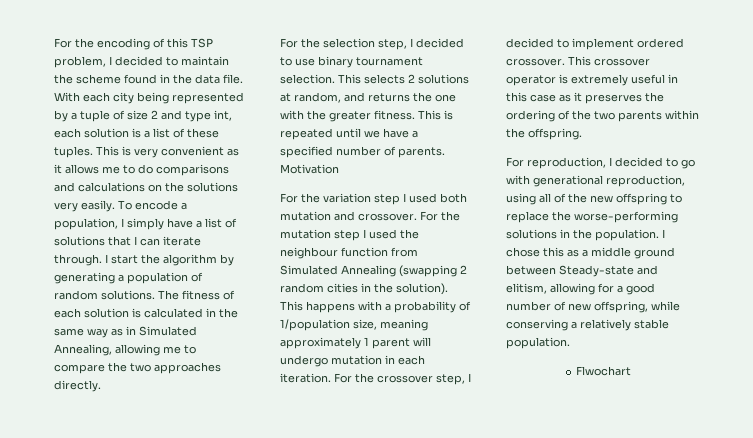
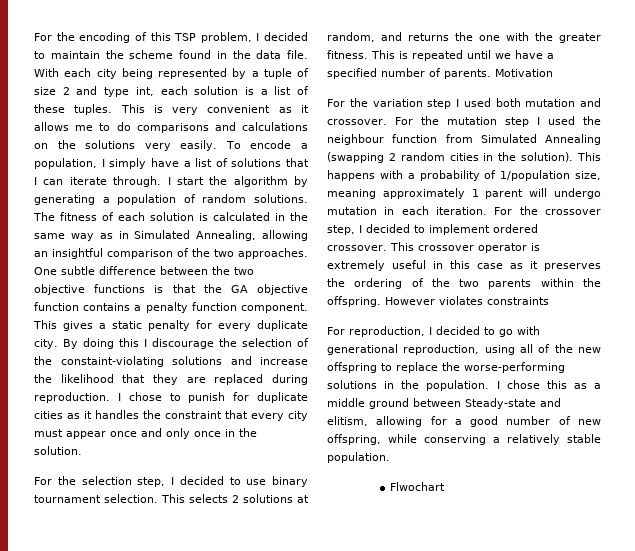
- The fitness of each solution is calculated in the same way as in Simulated Annealing, allowing me to compare the two approaches directly.
+ The fitness of each solution is calculated in the same way as in Simulated Annealing, allowing an insightful comparison of the two approaches. One subtle difference between the two objective functions is that the GA objective function contains a penalty function component. This gives a static penalty for every duplicate city. By doing this I discourage the selection of the constaint-violating solutions and increase the likelihood that they are replaced during reproduction. I chose to punish for duplicate cities as it handles the constraint that every city must appear once and only once in the solution.
+ However violates constraints

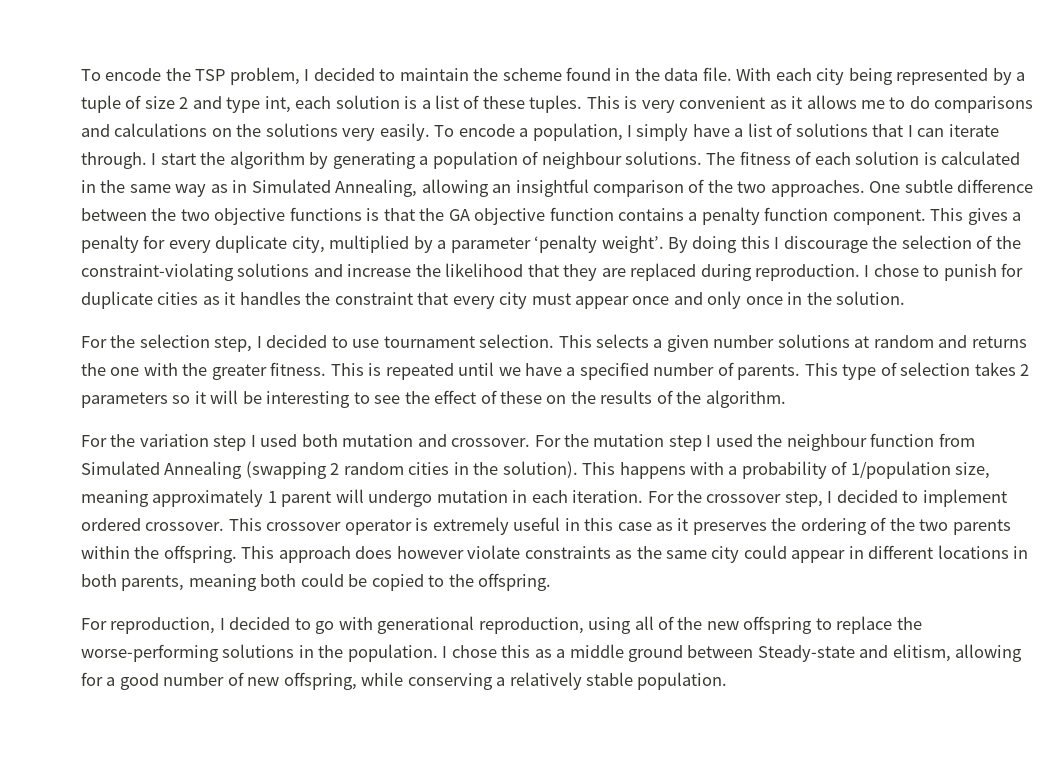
- For the encoding of this TSP problem, I decided to maintain the scheme found in the data file.
+ To encode the TSP problem, I decided to maintain the scheme found in the data file.
- I start the algorithm by generating a population of random solutions.
+ I start the algorithm by generating a population of neighbour solutions.
- This gives a static penalty for every duplicate city.
+ This gives a penalty for every duplicate city, multiplied by a parameter ‘penalty weight’.
- By doing this I discourage the selection of the constaint-violating solutions and increase the likelihood that they are replaced during reproduction.
+ By doing this I discourage the selection of the constraint-violating solutions and increase the likelihood that they are replaced during reproduction.
- For the selection step, I decided to use binary tournament selection.
+ For the selection step, I decided to use tournament selection.
- This selects 2 solutions at random, and returns the one with the greater fitness.
+ This selects a given number solutions at random and returns the one with the greater fitness.
- Motivation
+ This type of selection takes 2 parameters so it will be interesting to see the effect of these on the results of the algorithm.
- However violates constraints
+ This approach does however violate constraints as the same city could appear in different locations in both parents, meaning both could be copied to the offspring.
- Flwochart

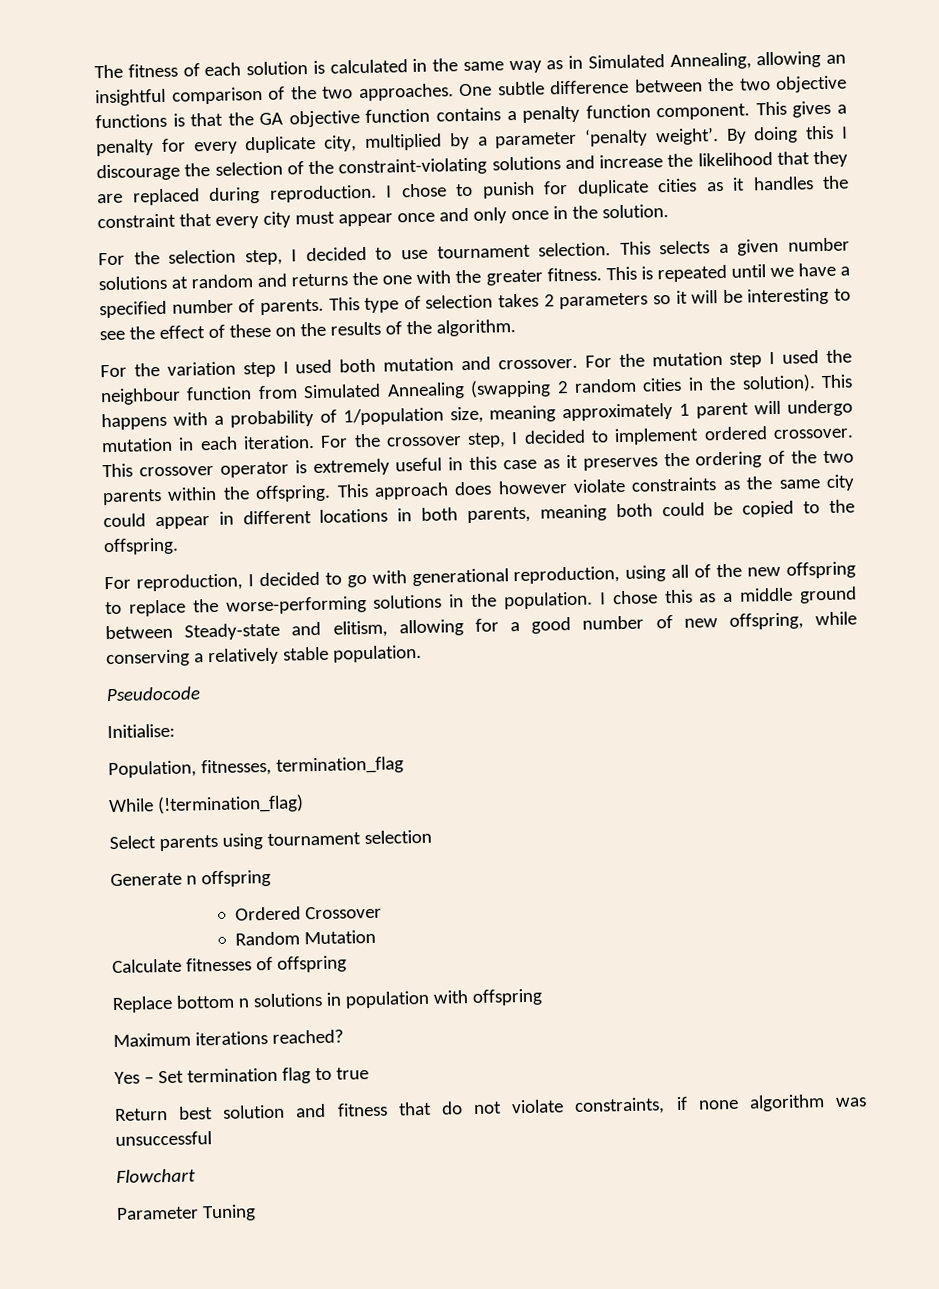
- To encode the TSP problem, I decided to maintain the scheme found in the data file. With each city being represented by a tuple of size 2 and type int, each solution is a list of these tuples. This is very convenient as it allows me to do comparisons and calculations on the solutions very easily. To encode a population, I simply have a list of solutions that I can iterate through. I start the algorithm by generating a population of neighbour solutions.
+ Pseudocode
+ Initialise:
+ Population, fitnesses, termination_flag
+ While (!termination_flag)
+ Select parents using tournament selection
+ Generate n offspring
+ Ordered Crossover
+ Random Mutation
+ Calculate fitnesses of offspring
+ Replace bottom n solutions in population with offspring
+ Maximum iterations reached?
+ Yes – Set termination flag to true
+ Return best solution and fitness that do not violate constraints, if none algorithm was unsuccessful
+ Flowchart
+ Parameter Tuning

